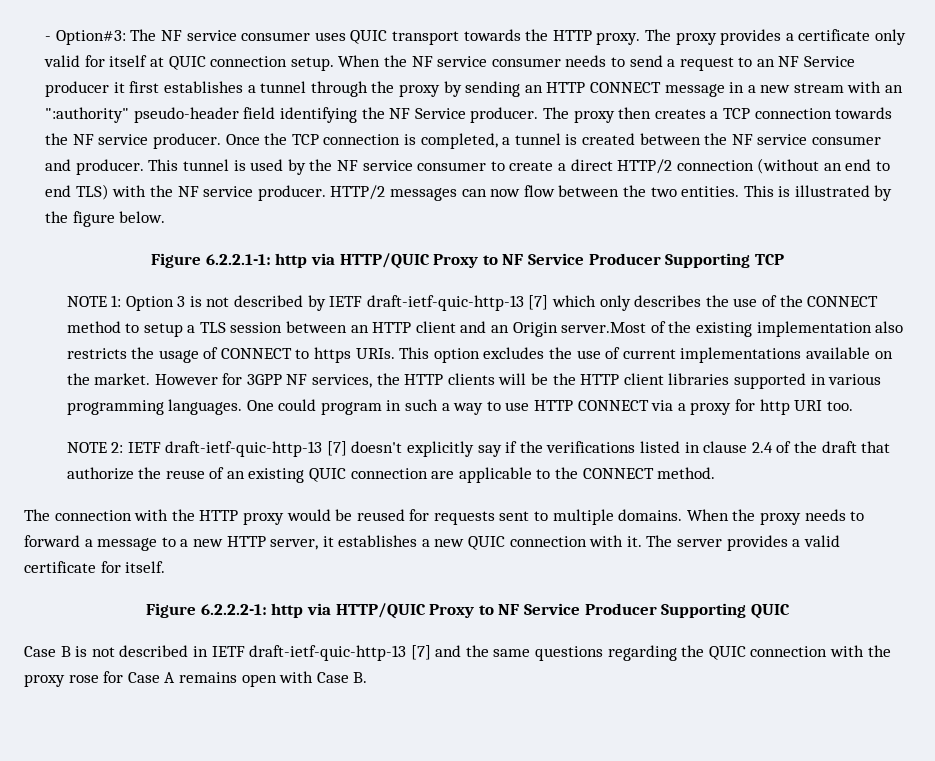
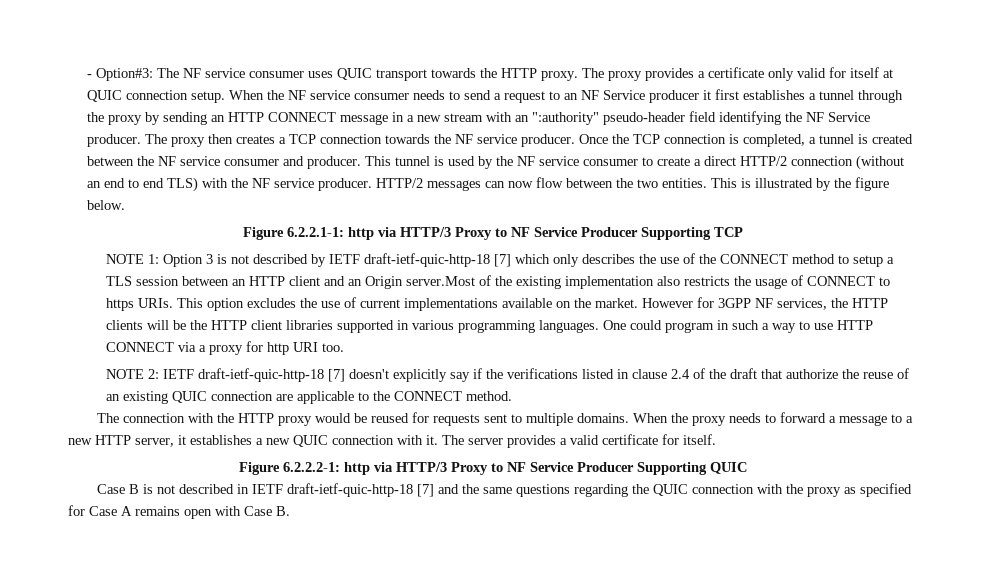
- Figure 6.2.2.1-1: http via HTTP/QUIC Proxy to NF Service Producer Supporting TCP
+ Figure 6.2.2.1-1: http via HTTP/3 Proxy to NF Service Producer Supporting TCP
- NOTE 1: Option 3 is not described by IETF draft-ietf-quic-http-13 [7] which only describes the use of the CONNECT method to setup a TLS session between an HTTP client and an Origin server.Most of the existing implementation also restricts the usage of CONNECT to https URIs.
+ NOTE 1: Option 3 is not described by IETF draft-ietf-quic-http-18 [7] which only describes the use of the CONNECT method to setup a TLS session between an HTTP client and an Origin server.Most of the existing implementation also restricts the usage of CONNECT to https URIs.
- NOTE 2: IETF draft-ietf-quic-http-13 [7] doesn't explicitly say if the verifications listed in clause 2.4 of the draft that authorize the reuse of an existing QUIC connection are applicable to the CONNECT method.
+ NOTE 2: IETF draft-ietf-quic-http-18 [7] doesn't explicitly say if the verifications listed in clause 2.4 of the draft that authorize the reuse of an existing QUIC connection are applicable to the CONNECT method.
- Figure 6.2.2.2-1: http via HTTP/QUIC Proxy to NF Service Producer Supporting QUIC
+ Figure 6.2.2.2-1: http via HTTP/3 Proxy to NF Service Producer Supporting QUIC
- Case B is not described in IETF draft-ietf-quic-http-13 [7] and the same questions regarding the QUIC connection with the proxy rose for Case A remains open with Case B.
+ Case B is not described in IETF draft-ietf-quic-http-18 [7] and the same questions regarding the QUIC connection with the proxy as specified for Case A remains open with Case B.

